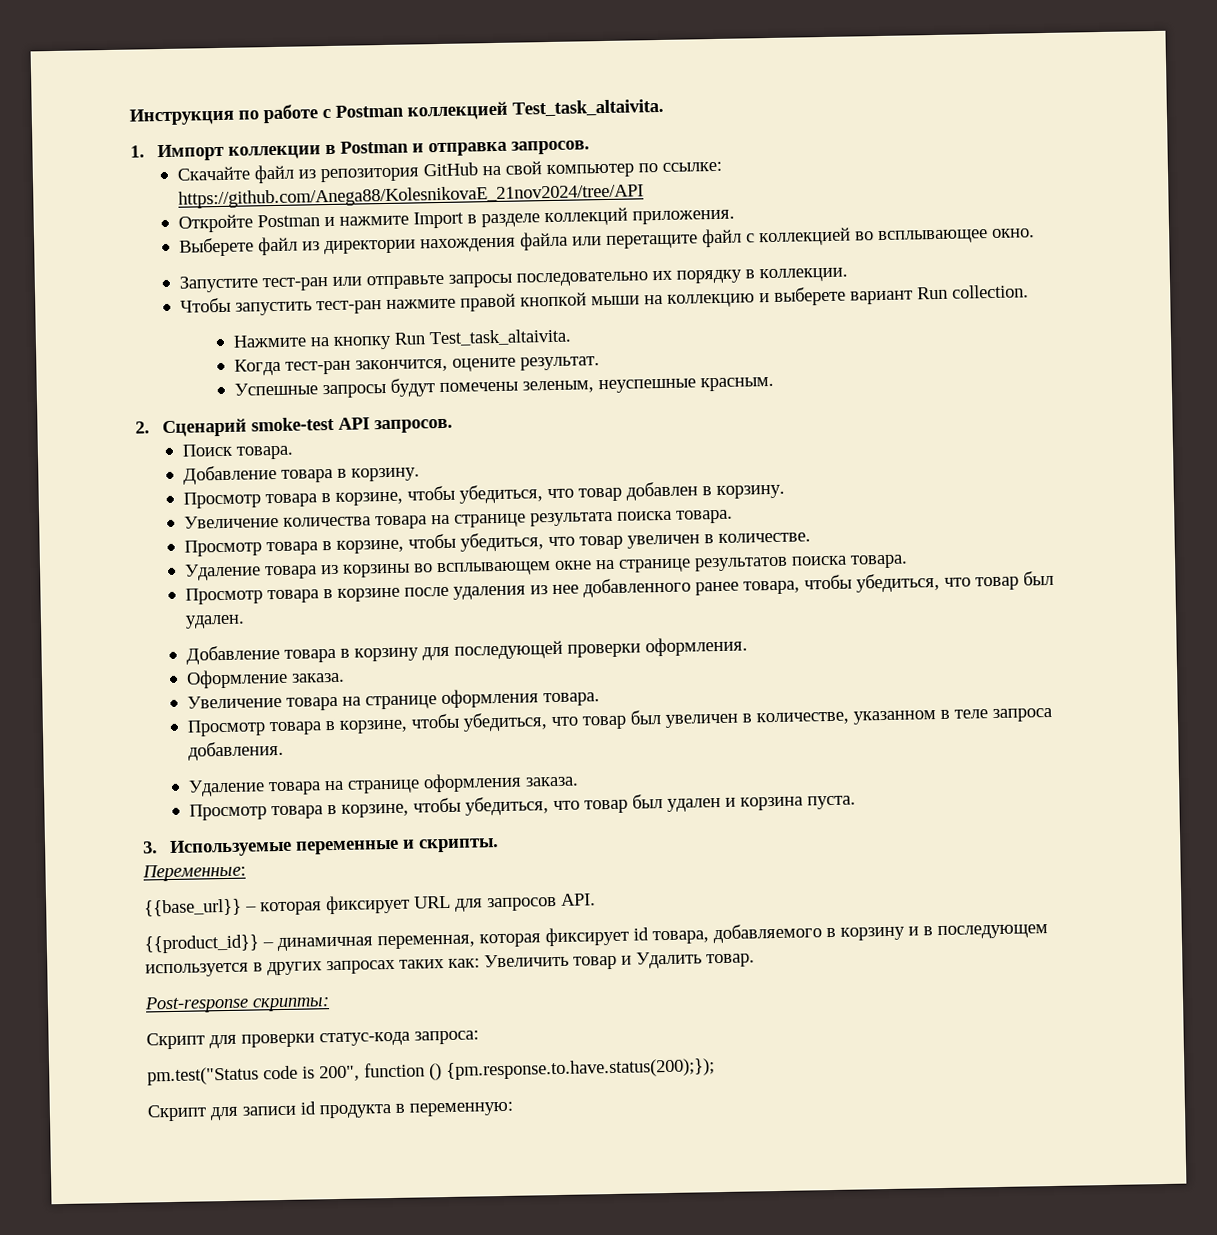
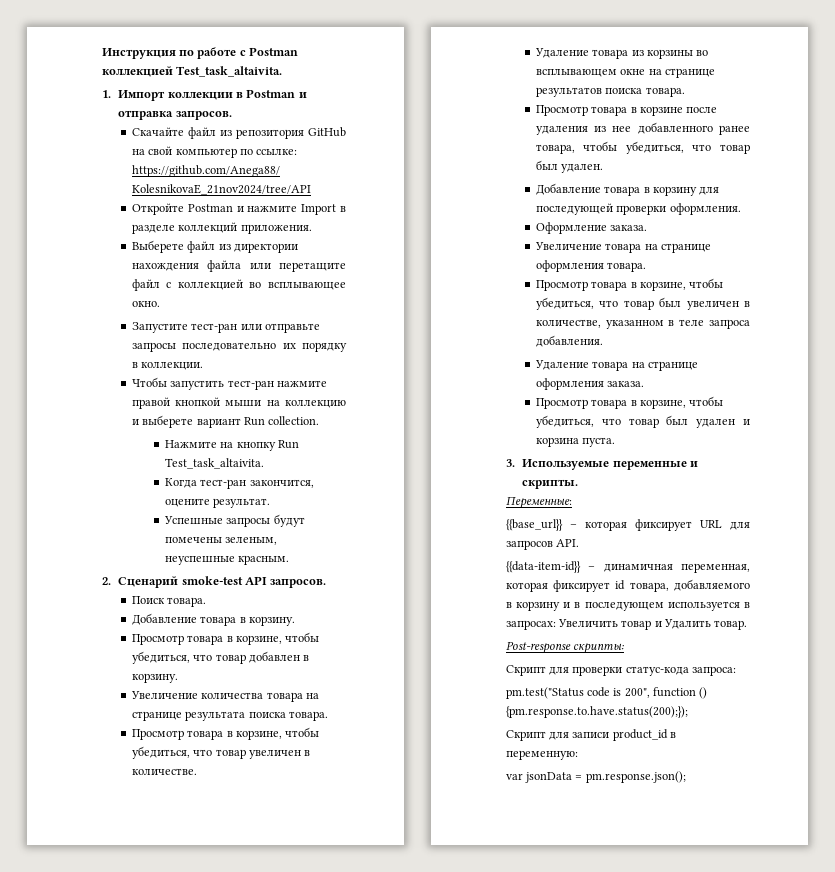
- {{product_id}} – динамичная переменная, которая фиксирует id товара, добавляемого в корзину и в последующем используется в других запросах таких как: Увеличить товар и Удалить товар.
+ {{data-item-id}} – динамичная переменная, которая фиксирует id товара, добавляемого в корзину и в последующем используется в запросах: Увеличить товар и Удалить товар.
- Скрипт для записи id продукта в переменную:
+ Скрипт для записи product_id в переменную:
+ var jsonData = pm.response.json();

